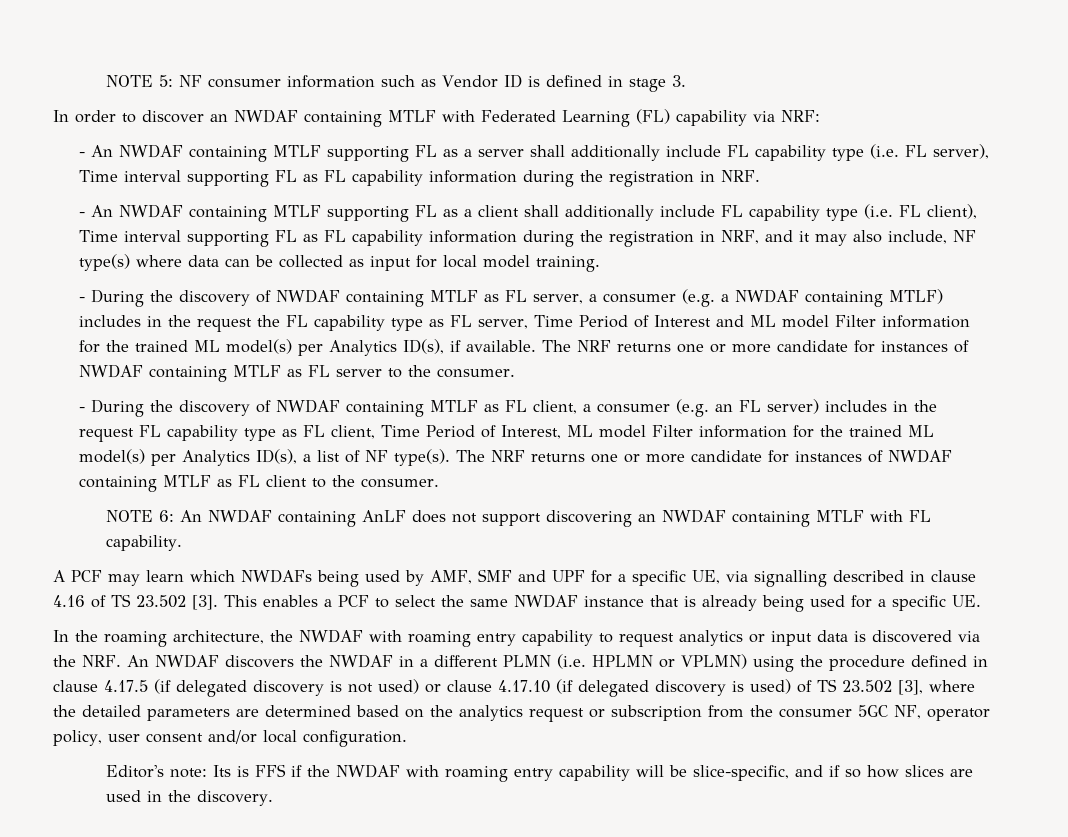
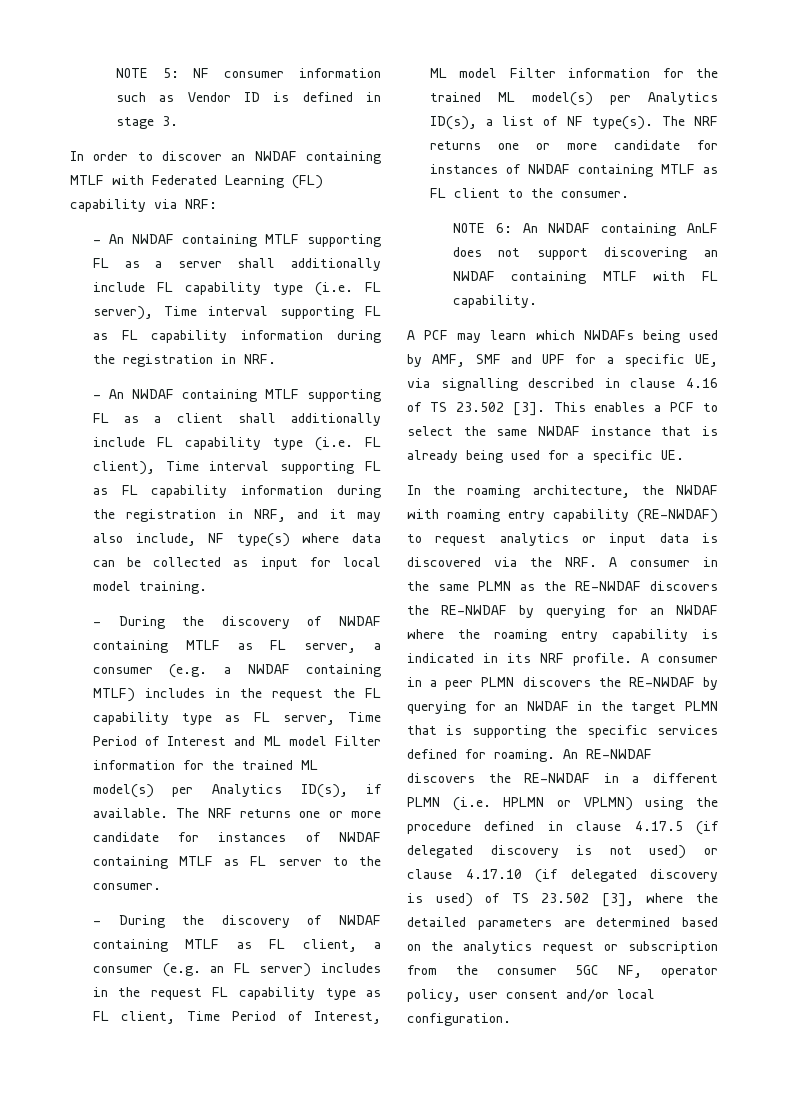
- In the roaming architecture, the NWDAF with roaming entry capability to request analytics or input data is discovered via the NRF. An NWDAF discovers the NWDAF in a different PLMN (i.e. HPLMN or VPLMN) using the procedure defined in clause 4.17.5 (if delegated discovery is not used) or clause 4.17.10 (if delegated discovery is used) of TS 23.502 [3], where the detailed parameters are determined based on the analytics request or subscription from the consumer 5GC NF, operator policy, user consent and/or local configuration.
+ In the roaming architecture, the NWDAF with roaming entry capability (RE-NWDAF) to request analytics or input data is discovered via the NRF. A consumer in the same PLMN as the RE-NWDAF discovers the RE-NWDAF by querying for an NWDAF where the roaming entry capability is indicated in its NRF profile. A consumer in a peer PLMN discovers the RE-NWDAF by querying for an NWDAF in the target PLMN that is supporting the specific services defined for roaming. An RE-NWDAF discovers the RE-NWDAF in a different PLMN (i.e. HPLMN or VPLMN) using the procedure defined in clause 4.17.5 (if delegated discovery is not used) or clause 4.17.10 (if delegated discovery is used) of TS 23.502 [3], where the detailed parameters are determined based on the analytics request or subscription from the consumer 5GC NF, operator policy, user consent and/or local configuration.
- Editor's note: Its is FFS if the NWDAF with roaming entry capability will be slice-specific, and if so how slices are used in the discovery.

